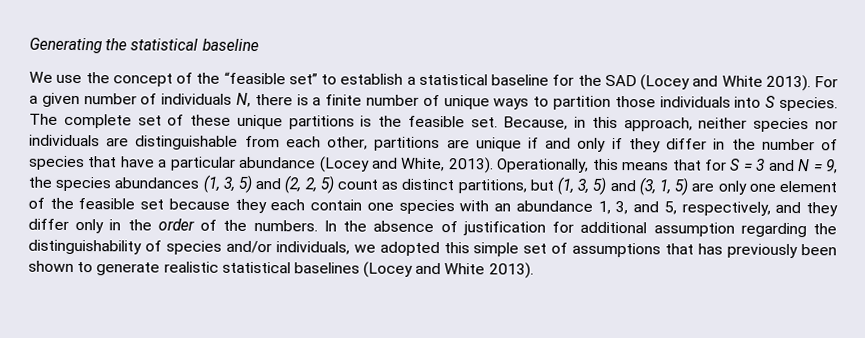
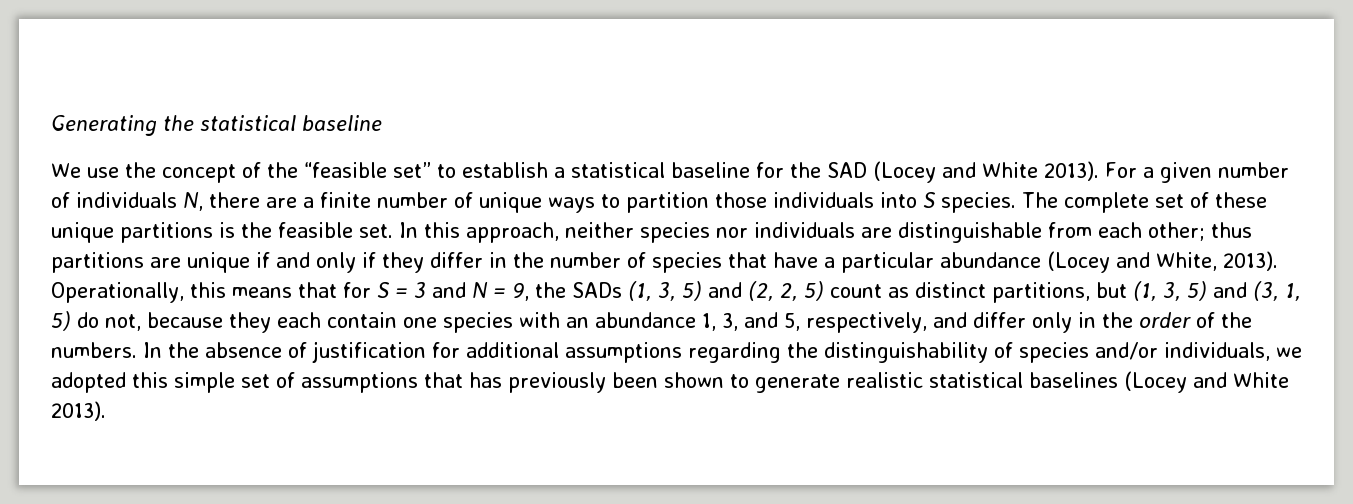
- For a given number of individuals N, there is a finite number of unique ways to partition those individuals into S species.
+ For a given number of individuals N, there are a finite number of unique ways to partition those individuals into S species.
- Because, in this approach, neither species nor individuals are distinguishable from each other, partitions are unique if and only if they differ in the number of species that have a particular abundance (Locey and White, 2013).
+ In this approach, neither species nor individuals are distinguishable from each other; thus partitions are unique if and only if they differ in the number of species that have a particular abundance (Locey and White, 2013).
- Operationally, this means that for S = 3 and N = 9, the species abundances (1, 3, 5) and (2, 2, 5) count as distinct partitions, but (1, 3, 5) and (3, 1, 5) are only one element of the feasible set because they each contain one species with an abundance 1, 3, and 5, respectively, and they differ only in the order of the numbers.
+ Operationally, this means that for S = 3 and N = 9, the SADs (1, 3, 5) and (2, 2, 5) count as distinct partitions, but (1, 3, 5) and (3, 1, 5) do not, because they each contain one species with an abundance 1, 3, and 5, respectively, and differ only in the order of the numbers.
- In the absence of justification for additional assumption regarding the distinguishability of species and/or individuals, we adopted this simple set of assumptions that has previously been shown to generate realistic statistical baselines (Locey and White 2013).
+ In the absence of justification for additional assumptions regarding the distinguishability of species and/or individuals, we adopted this simple set of assumptions that has previously been shown to generate realistic statistical baselines (Locey and White 2013).

